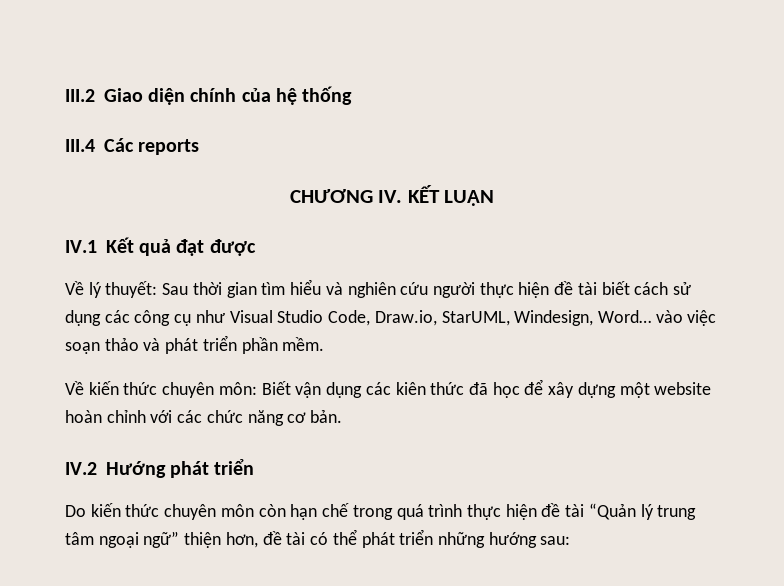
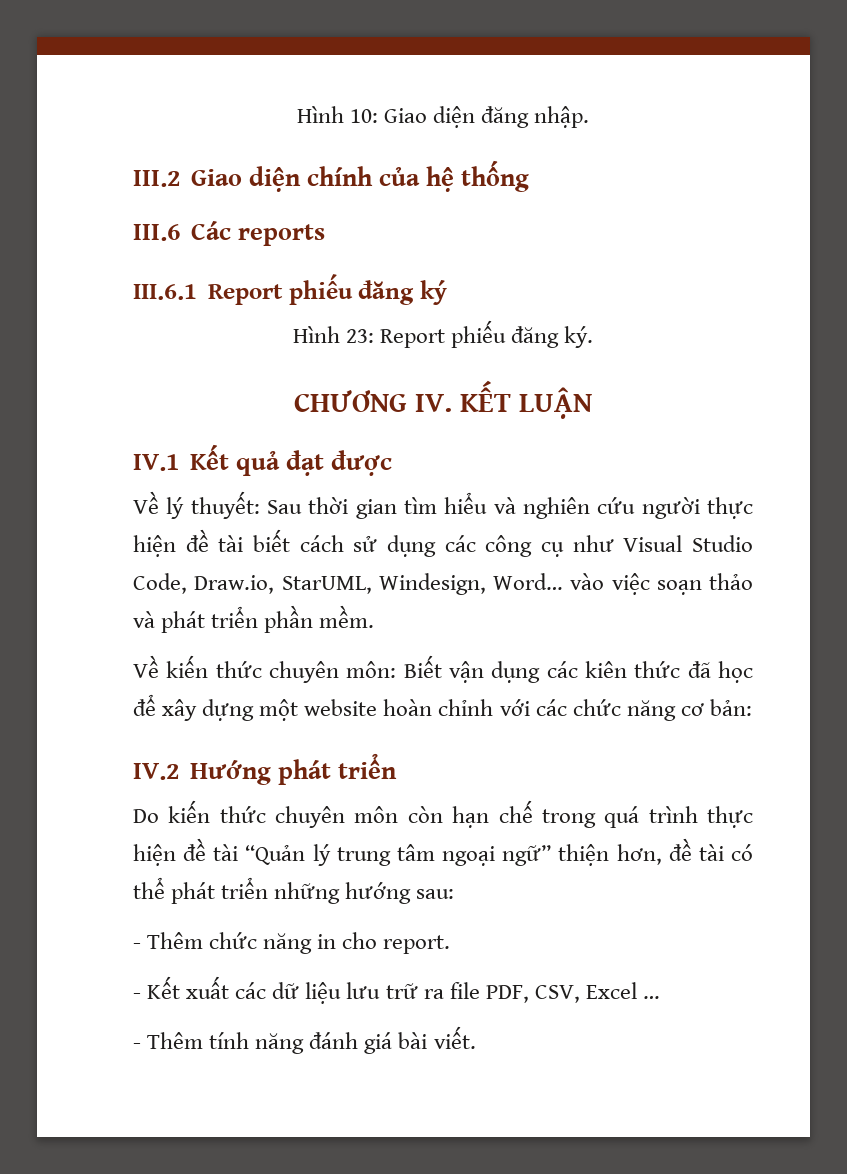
+ Hình 10: Giao diện đăng nhập.
- III.4 Các reports
+ III.6 Các reports
+ III.6.1 Report phiếu đăng ký
+ Hình 23: Report phiếu đăng ký.
- Về kiến thức chuyên môn: Biết vận dụng các kiên thức đã học để xây dựng một website hoàn chỉnh với các chức năng cơ bản.
+ Về kiến thức chuyên môn: Biết vận dụng các kiên thức đã học để xây dựng một website hoàn chỉnh với các chức năng cơ bản:
+ - Thêm chức năng in cho report.
+ - Kết xuất các dữ liệu lưu trữ ra file PDF, CSV, Excel …
+ - Thêm tính năng đánh giá bài viết.

